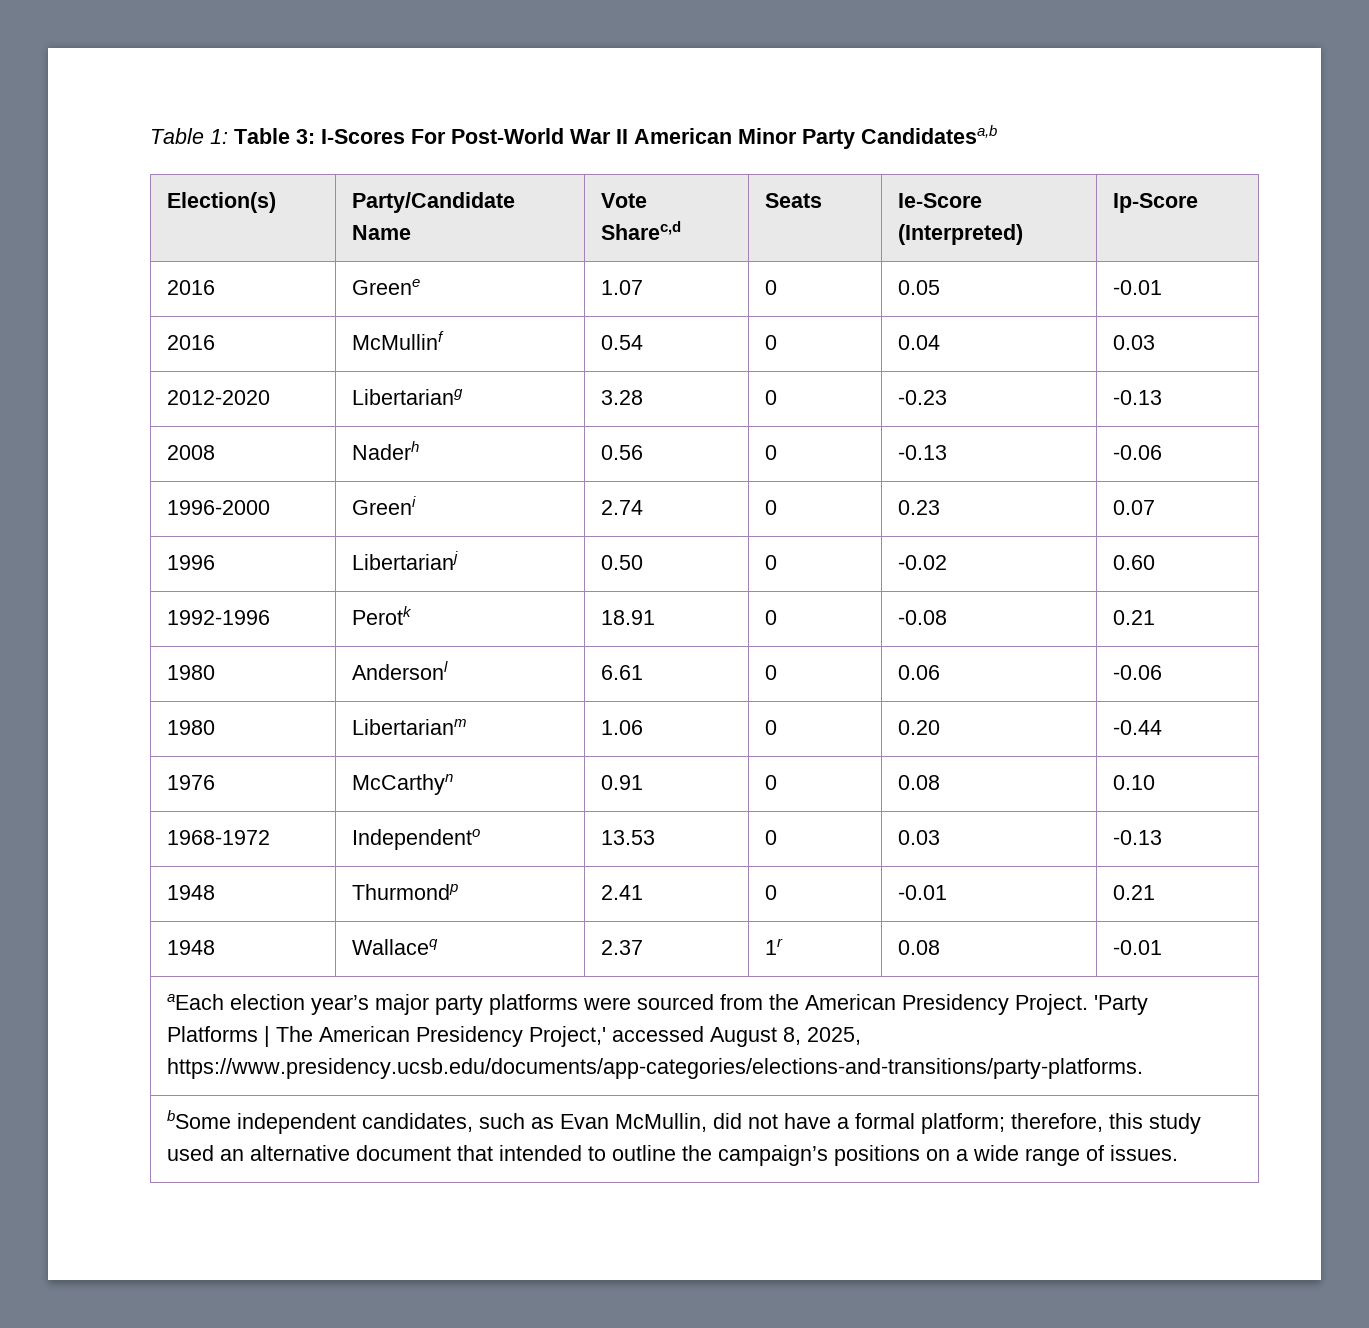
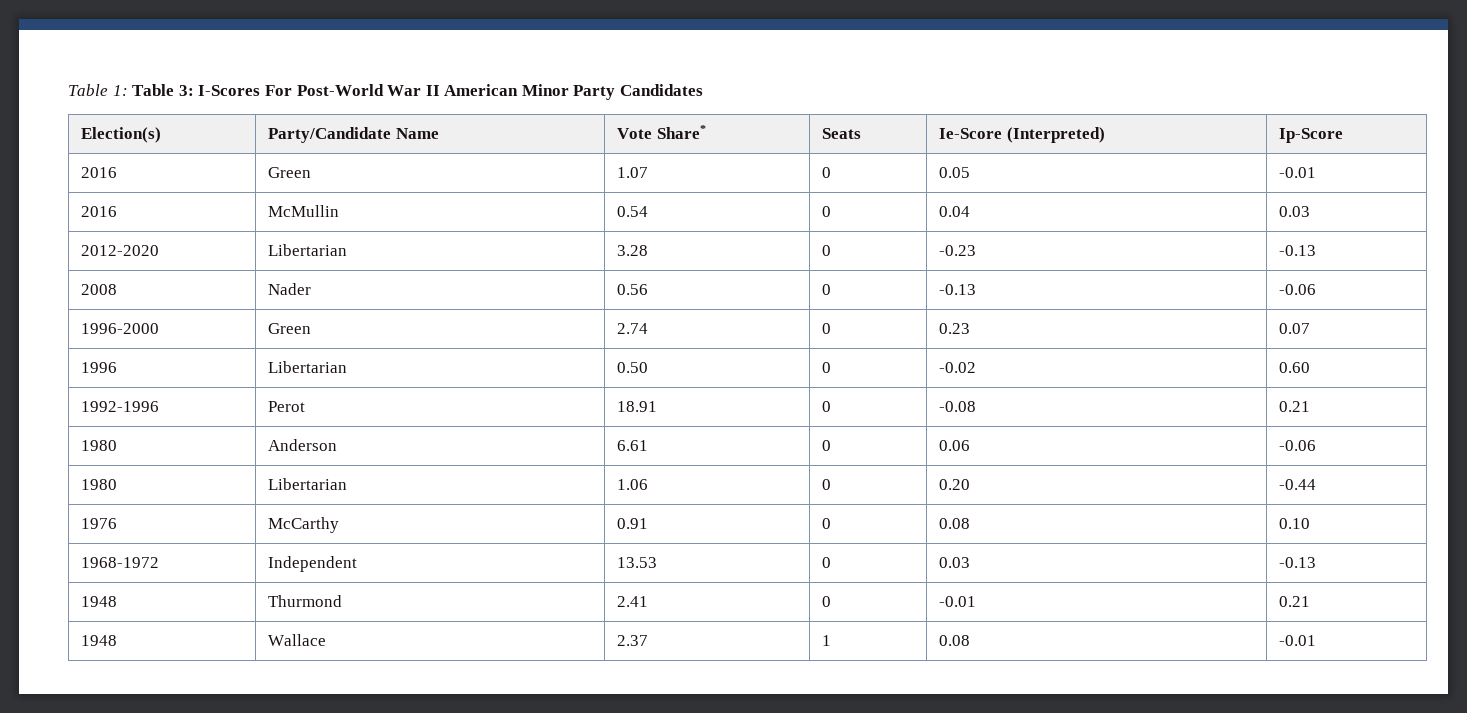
- Table 1: Table 3: I-Scores For Post-World War II American Minor Party Candidatesa,b
+ Table 1: Table 3: I-Scores For Post-World War II American Minor Party Candidates
- Election(s) | Party/Candidate Name | Vote Sharec,d | Seats | Ie-Score (Interpreted) | Ip-Score
+ Election(s) | Party/Candidate Name | Vote Share* | Seats | Ie-Score (Interpreted) | Ip-Score
- 2016 | Greene | 1.07 | 0 | 0.05 | -0.01
+ 2016 | Green | 1.07 | 0 | 0.05 | -0.01
- 2016 | McMullinf | 0.54 | 0 | 0.04 | 0.03
+ 2016 | McMullin | 0.54 | 0 | 0.04 | 0.03
- 2012-2020 | Libertariang | 3.28 | 0 | -0.23 | -0.13
+ 2012-2020 | Libertarian | 3.28 | 0 | -0.23 | -0.13
- 2008 | Naderh | 0.56 | 0 | -0.13 | -0.06
+ 2008 | Nader | 0.56 | 0 | -0.13 | -0.06
- 1996-2000 | Greeni | 2.74 | 0 | 0.23 | 0.07
+ 1996-2000 | Green | 2.74 | 0 | 0.23 | 0.07
- 1996 | Libertarianj | 0.50 | 0 | -0.02 | 0.60
+ 1996 | Libertarian | 0.50 | 0 | -0.02 | 0.60
- 1992-1996 | Perotk | 18.91 | 0 | -0.08 | 0.21
+ 1992-1996 | Perot | 18.91 | 0 | -0.08 | 0.21
- 1980 | Andersonl | 6.61 | 0 | 0.06 | -0.06
+ 1980 | Anderson | 6.61 | 0 | 0.06 | -0.06
- 1980 | Libertarianm | 1.06 | 0 | 0.20 | -0.44
+ 1980 | Libertarian | 1.06 | 0 | 0.20 | -0.44
- 1976 | McCarthyn | 0.91 | 0 | 0.08 | 0.10
+ 1976 | McCarthy | 0.91 | 0 | 0.08 | 0.10
- 1968-1972 | Independento | 13.53 | 0 | 0.03 | -0.13
+ 1968-1972 | Independent | 13.53 | 0 | 0.03 | -0.13
- 1948 | Thurmondp | 2.41 | 0 | -0.01 | 0.21
+ 1948 | Thurmond | 2.41 | 0 | -0.01 | 0.21
- 1948 | Wallaceq | 2.37 | 1r | 0.08 | -0.01
+ 1948 | Wallace | 2.37 | 1 | 0.08 | -0.01
- aEach election year’s major party platforms were sourced from the American Presidency Project. 'Party Platforms | The American Presidency Project,' accessed August 8, 2025, https://www.presidency.ucsb.edu/documents/app-categories/elections-and-transitions/party-platforms.
- bSome independent candidates, such as Evan McMullin, did not have a formal platform; therefore, this study used an alternative document that intended to outline the campaign’s positions on a wide range of issues.

